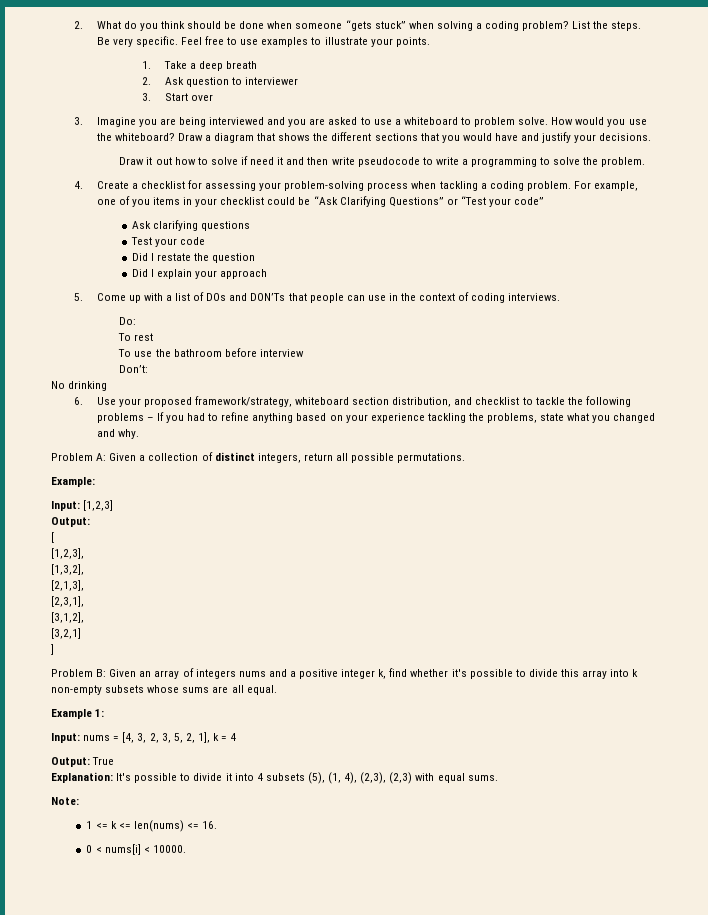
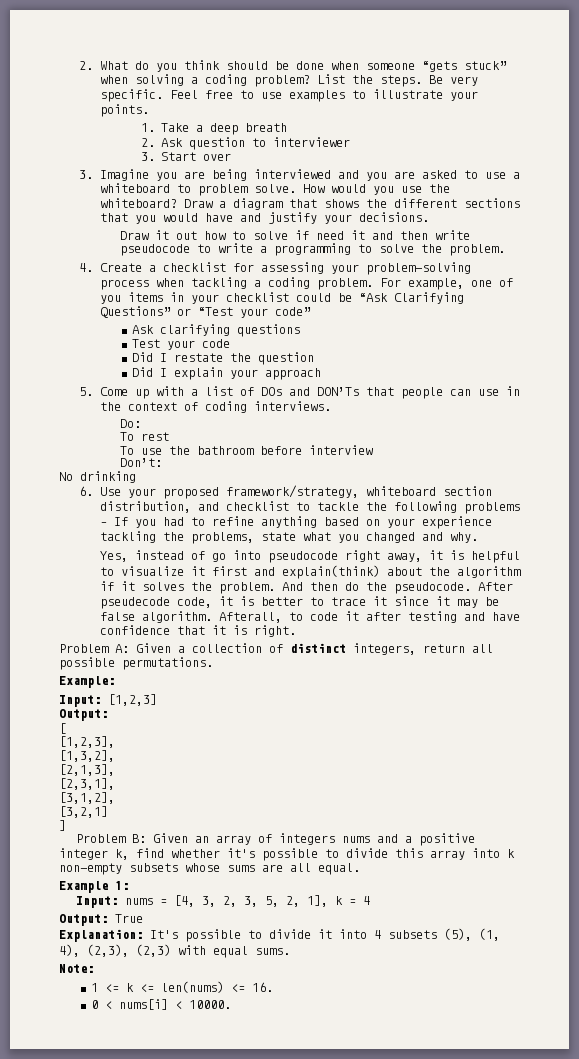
+ Yes, instead of go into pseudocode right away, it is helpful to visualize it first and explain(think) about the algorithm if it solves the problem. And then do the pseudocode. After pseudecode code, it is better to trace it since it may be false algorithm. Afterall, to code it after testing and have confidence that it is right.

